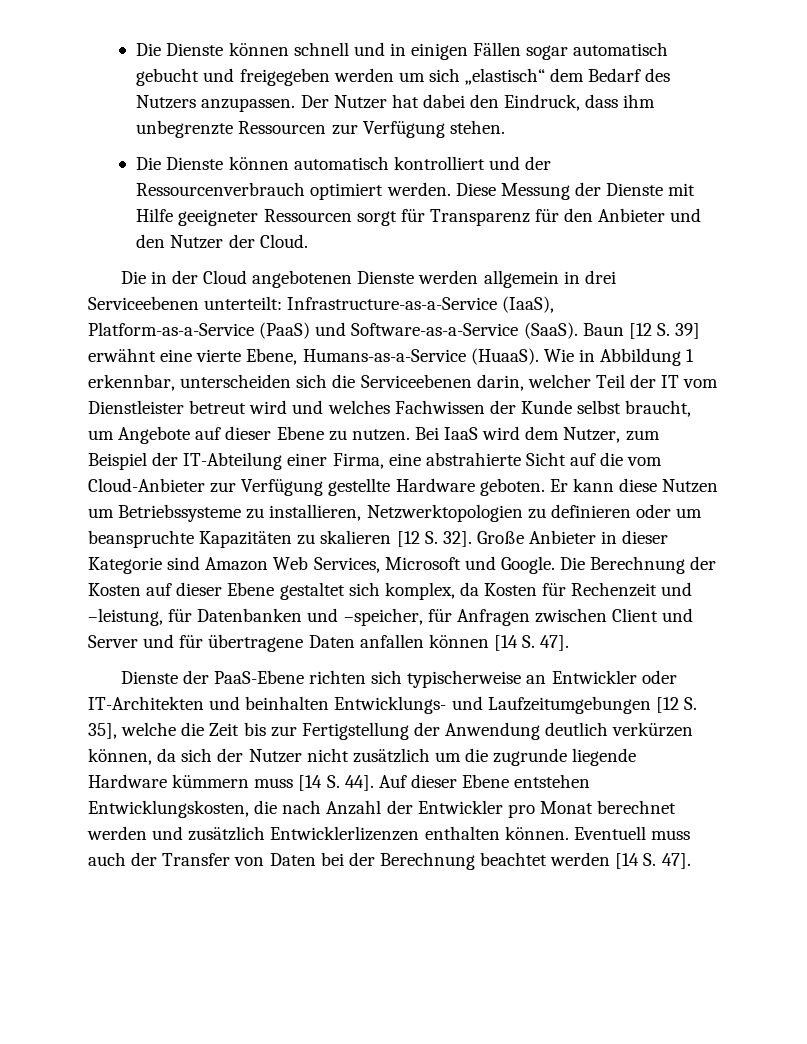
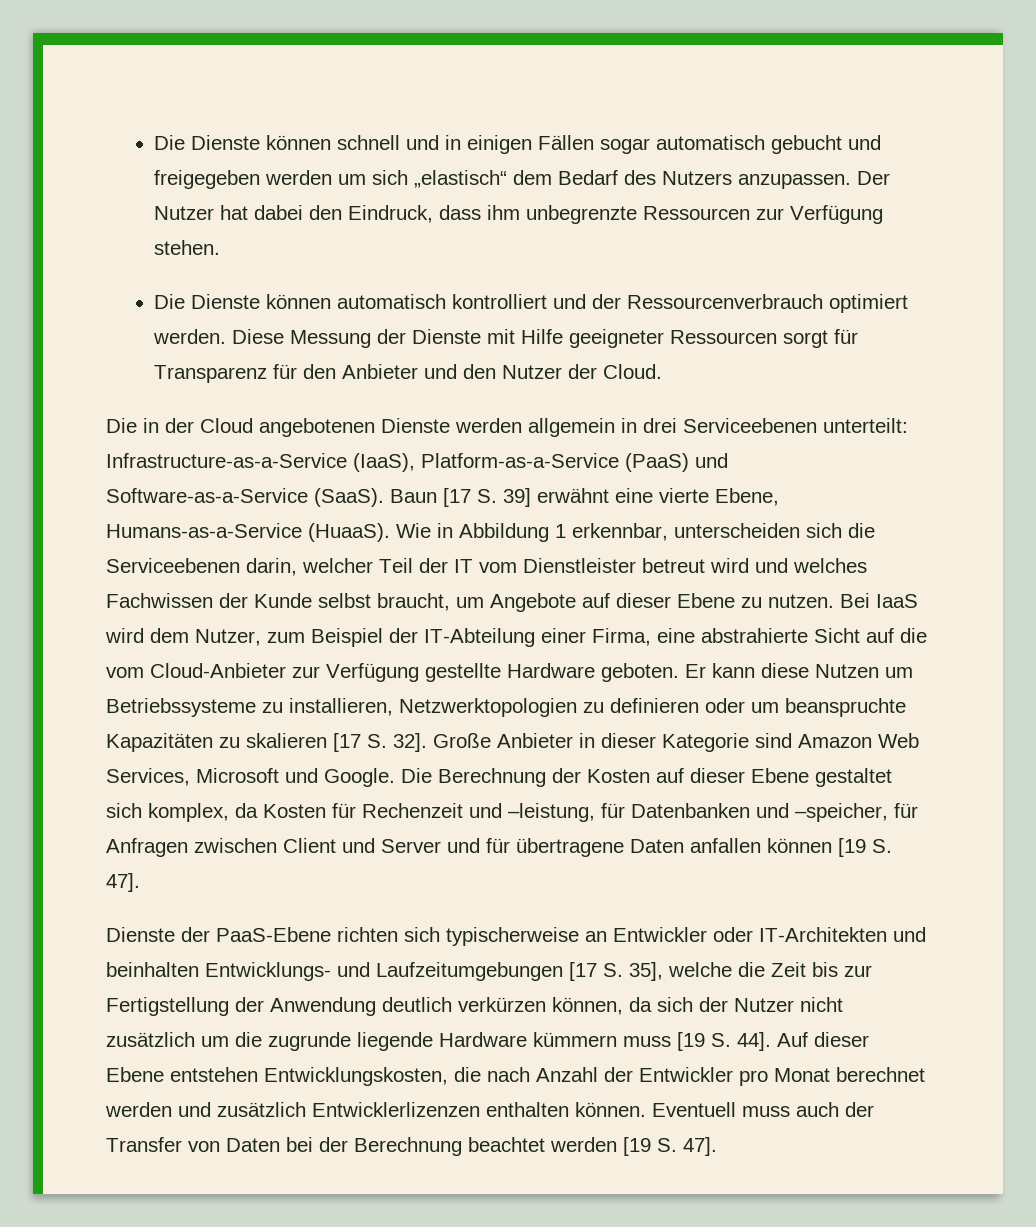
- Baun [12 S. 39] erwähnt eine vierte Ebene, Humans-as-a-Service (HuaaS).
+ Baun [17 S. 39] erwähnt eine vierte Ebene, Humans-as-a-Service (HuaaS).
- Er kann diese Nutzen um Betriebssysteme zu installieren, Netzwerktopologien zu definieren oder um beanspruchte Kapazitäten zu skalieren [12 S. 32].
+ Er kann diese Nutzen um Betriebssysteme zu installieren, Netzwerktopologien zu definieren oder um beanspruchte Kapazitäten zu skalieren [17 S. 32].
- Die Berechnung der Kosten auf dieser Ebene gestaltet sich komplex, da Kosten für Rechenzeit und –leistung, für Datenbanken und –speicher, für Anfragen zwischen Client und Server und für übertragene Daten anfallen können [14 S. 47].
+ Die Berechnung der Kosten auf dieser Ebene gestaltet sich komplex, da Kosten für Rechenzeit und –leistung, für Datenbanken und –speicher, für Anfragen zwischen Client und Server und für übertragene Daten anfallen können [19 S. 47].
- Dienste der PaaS-Ebene richten sich typischerweise an Entwickler oder IT-Architekten und beinhalten Entwicklungs- und Laufzeitumgebungen [12 S. 35], welche die Zeit bis zur Fertigstellung der Anwendung deutlich verkürzen können, da sich der Nutzer nicht zusätzlich um die zugrunde liegende Hardware kümmern muss [14 S. 44].
+ Dienste der PaaS-Ebene richten sich typischerweise an Entwickler oder IT-Architekten und beinhalten Entwicklungs- und Laufzeitumgebungen [17 S. 35], welche die Zeit bis zur Fertigstellung der Anwendung deutlich verkürzen können, da sich der Nutzer nicht zusätzlich um die zugrunde liegende Hardware kümmern muss [19 S. 44].
- Eventuell muss auch der Transfer von Daten bei der Berechnung beachtet werden [14 S. 47].
+ Eventuell muss auch der Transfer von Daten bei der Berechnung beachtet werden [19 S. 47].

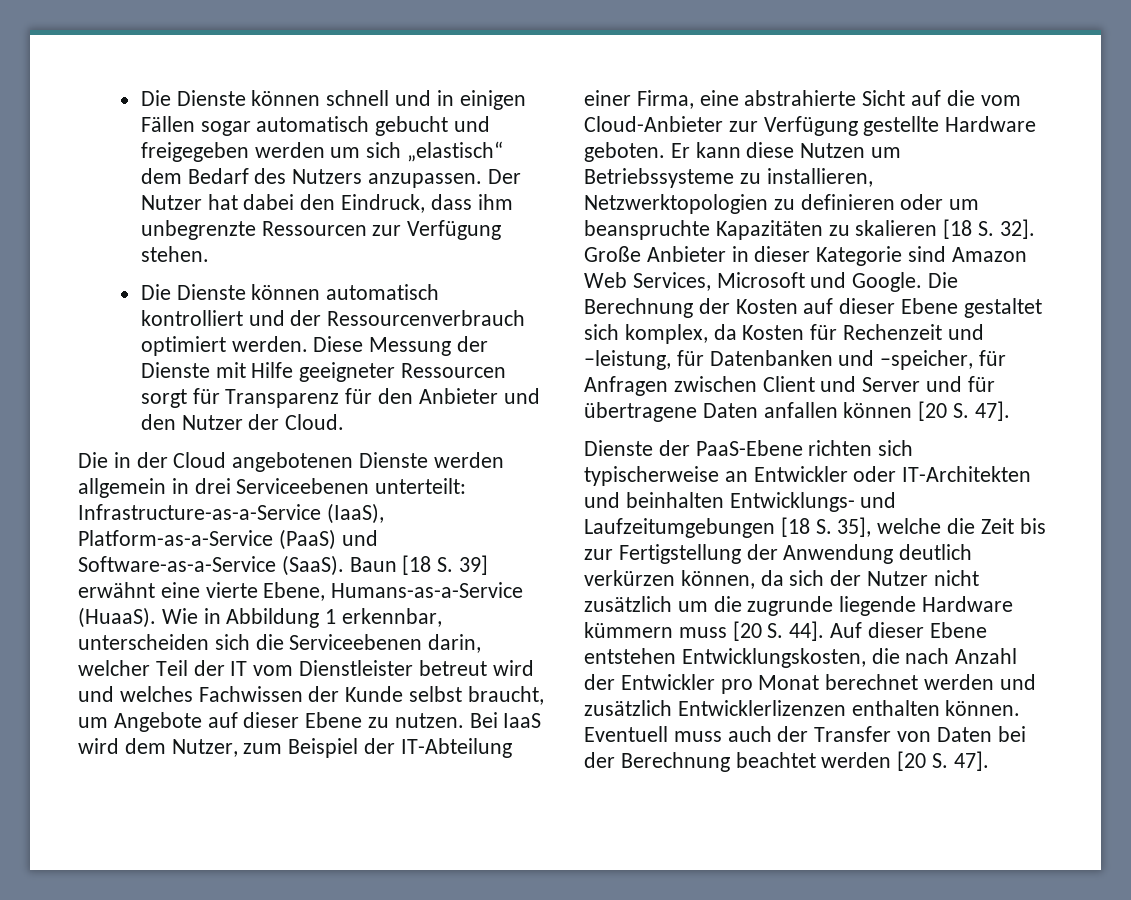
- Baun [17 S. 39] erwähnt eine vierte Ebene, Humans-as-a-Service (HuaaS).
+ Baun [18 S. 39] erwähnt eine vierte Ebene, Humans-as-a-Service (HuaaS).
- Er kann diese Nutzen um Betriebssysteme zu installieren, Netzwerktopologien zu definieren oder um beanspruchte Kapazitäten zu skalieren [17 S. 32].
+ Er kann diese Nutzen um Betriebssysteme zu installieren, Netzwerktopologien zu definieren oder um beanspruchte Kapazitäten zu skalieren [18 S. 32].
- Die Berechnung der Kosten auf dieser Ebene gestaltet sich komplex, da Kosten für Rechenzeit und –leistung, für Datenbanken und –speicher, für Anfragen zwischen Client und Server und für übertragene Daten anfallen können [19 S. 47].
+ Die Berechnung der Kosten auf dieser Ebene gestaltet sich komplex, da Kosten für Rechenzeit und –leistung, für Datenbanken und –speicher, für Anfragen zwischen Client und Server und für übertragene Daten anfallen können [20 S. 47].
- Dienste der PaaS-Ebene richten sich typischerweise an Entwickler oder IT-Architekten und beinhalten Entwicklungs- und Laufzeitumgebungen [17 S. 35], welche die Zeit bis zur Fertigstellung der Anwendung deutlich verkürzen können, da sich der Nutzer nicht zusätzlich um die zugrunde liegende Hardware kümmern muss [19 S. 44].
+ Dienste der PaaS-Ebene richten sich typischerweise an Entwickler oder IT-Architekten und beinhalten Entwicklungs- und Laufzeitumgebungen [18 S. 35], welche die Zeit bis zur Fertigstellung der Anwendung deutlich verkürzen können, da sich der Nutzer nicht zusätzlich um die zugrunde liegende Hardware kümmern muss [20 S. 44].
- Eventuell muss auch der Transfer von Daten bei der Berechnung beachtet werden [19 S. 47].
+ Eventuell muss auch der Transfer von Daten bei der Berechnung beachtet werden [20 S. 47].

